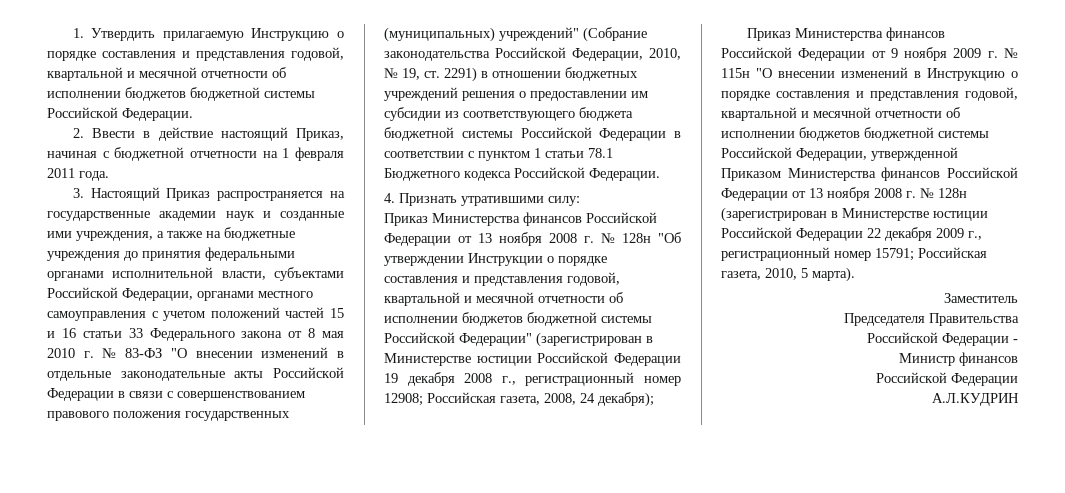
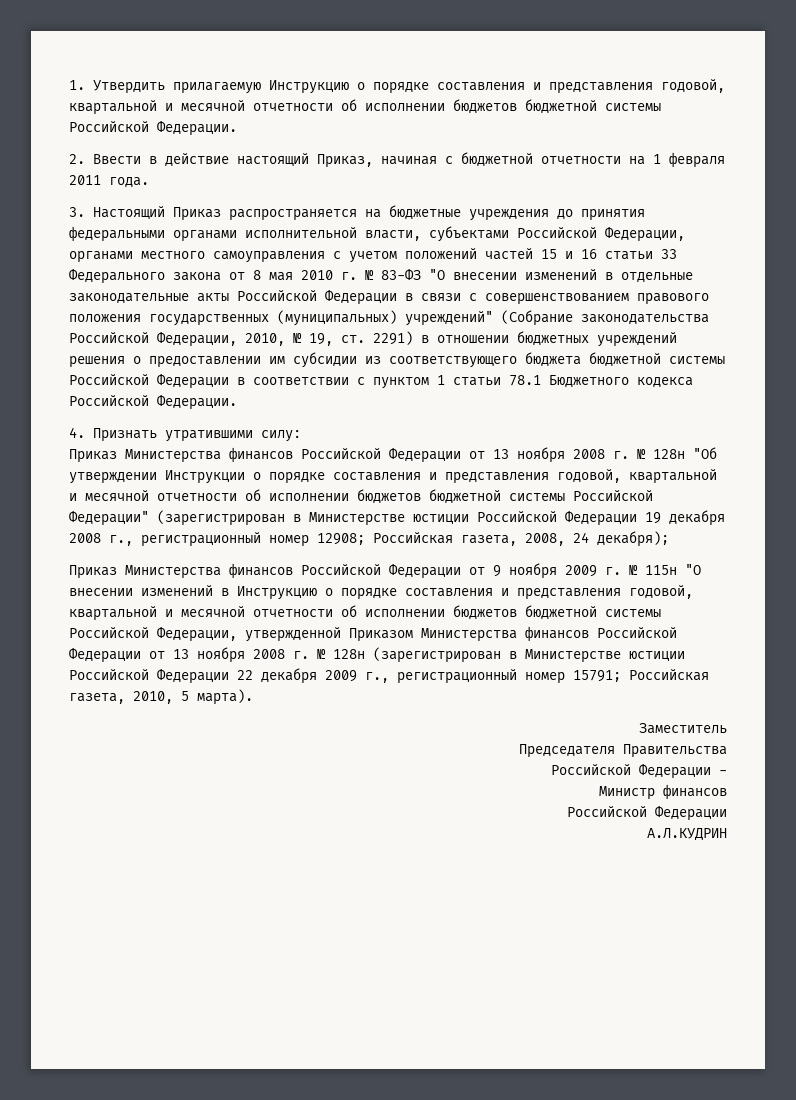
- 3. Настоящий Приказ распространяется на государственные академии наук и созданные ими учреждения, а также на бюджетные учреждения до принятия федеральными органами исполнительной власти, субъектами Российской Федерации, органами местного самоуправления с учетом положений частей 15 и 16 статьи 33 Федерального закона от 8 мая 2010 г. № 83-ФЗ "О внесении изменений в отдельные законодательные акты Российской Федерации в связи с совершенствованием правового положения государственных (муниципальных) учреждений" (Собрание законодательства Российской Федерации, 2010, № 19, ст. 2291) в отношении бюджетных учреждений решения о предоставлении им субсидии из соответствующего бюджета бюджетной системы Российской Федерации в соответствии с пунктом 1 статьи 78.1 Бюджетного кодекса Российской Федерации.
+ 3. Настоящий Приказ распространяется на бюджетные учреждения до принятия федеральными органами исполнительной власти, субъектами Российской Федерации, органами местного самоуправления с учетом положений частей 15 и 16 статьи 33 Федерального закона от 8 мая 2010 г. № 83-ФЗ "О внесении изменений в отдельные законодательные акты Российской Федерации в связи с совершенствованием правового положения государственных (муниципальных) учреждений" (Собрание законодательства Российской Федерации, 2010, № 19, ст. 2291) в отношении бюджетных учреждений решения о предоставлении им субсидии из соответствующего бюджета бюджетной системы Российской Федерации в соответствии с пунктом 1 статьи 78.1 Бюджетного кодекса Российской Федерации.

